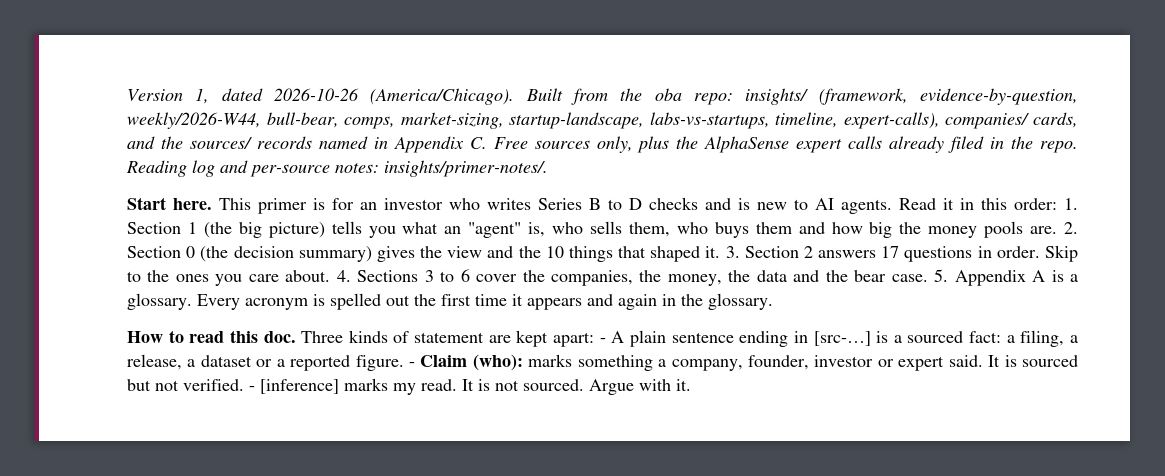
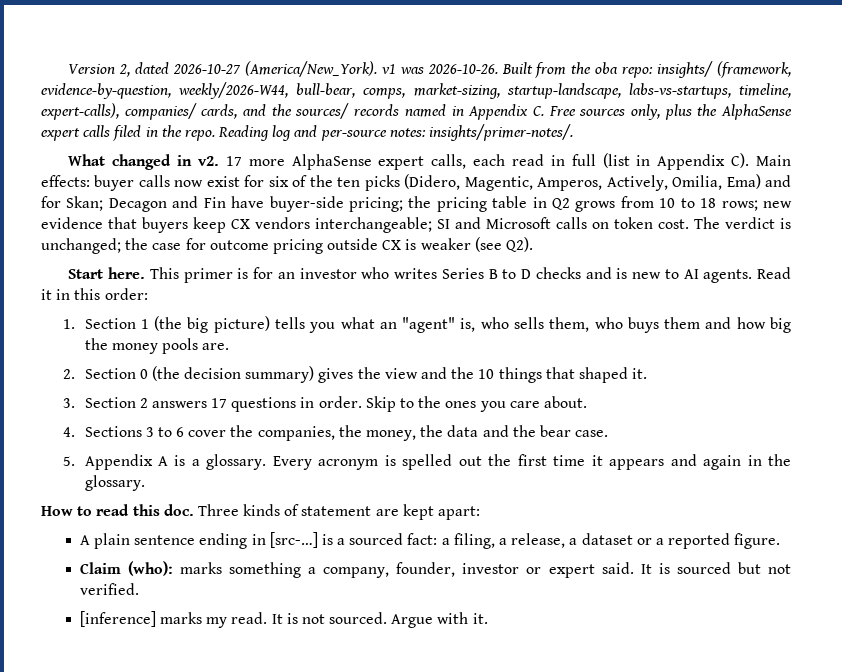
- Version 1, dated 2026-10-26 (America/Chicago).
+ Version 2, dated 2026-10-27 (America/New_York). v1 was 2026-10-26.
- Built from the oba repo: insights/ (framework, evidence-by-question, weekly/2026-W44, bull-bear, comps, market-sizing, startup-landscape, labs-vs-startups, timeline, expert-calls), companies/ cards, and the sources/ records named in Appendix C. Free sources only, plus the AlphaSense expert calls already filed in the repo.
+ Built from the oba repo: insights/ (framework, evidence-by-question, weekly/2026-W44, bull-bear, comps, market-sizing, startup-landscape, labs-vs-startups, timeline, expert-calls), companies/ cards, and the sources/ records named in Appendix C. Free sources only, plus the AlphaSense expert calls filed in the repo.
+ What changed in v2. 17 more AlphaSense expert calls, each read in full (list in Appendix C). Main effects: buyer calls now exist for six of the ten picks (Didero, Magentic, Amperos, Actively, Omilia, Ema) and for Skan; Decagon and Fin have buyer-side pricing; the pricing table in Q2 grows from 10 to 18 rows; new evidence that buyers keep CX vendors interchangeable; SI and Microsoft calls on token cost. The verdict is unchanged; the case for outcome pricing outside CX is weaker (see Q2).
- Read it in this order: 1. Section 1 (the big picture) tells you what an "agent" is, who sells them, who buys them and how big the money pools are. 2. Section 0 (the decision summary) gives the view and the 10 things that shaped it. 3. Section 2 answers 17 questions in order.
+ Read it in this order:
+ 1. Section 1 (the big picture) tells you what an "agent" is, who sells them, who buys them and how big the money pools are.
+ 2. Section 0 (the decision summary) gives the view and the 10 things that shaped it.
+ 3. Section 2 answers 17 questions in order.
- Skip to the ones you care about. 4. Sections 3 to 6 cover the companies, the money, the data and the bear case. 5. Appendix A is a glossary.
+ Skip to the ones you care about.
+ 4. Sections 3 to 6 cover the companies, the money, the data and the bear case.
+ 5. Appendix A is a glossary.
- Three kinds of statement are kept apart: - A plain sentence ending in [src-…] is a sourced fact: a filing, a release, a dataset or a reported figure. - Claim (who): marks something a company, founder, investor or expert said.
+ Three kinds of statement are kept apart:
+ A plain sentence ending in [src-…] is a sourced fact: a filing, a release, a dataset or a reported figure.
+ Claim (who): marks something a company, founder, investor or expert said.
- It is sourced but not verified. - [inference] marks my read.
+ It is sourced but not verified.
+ [inference] marks my read.

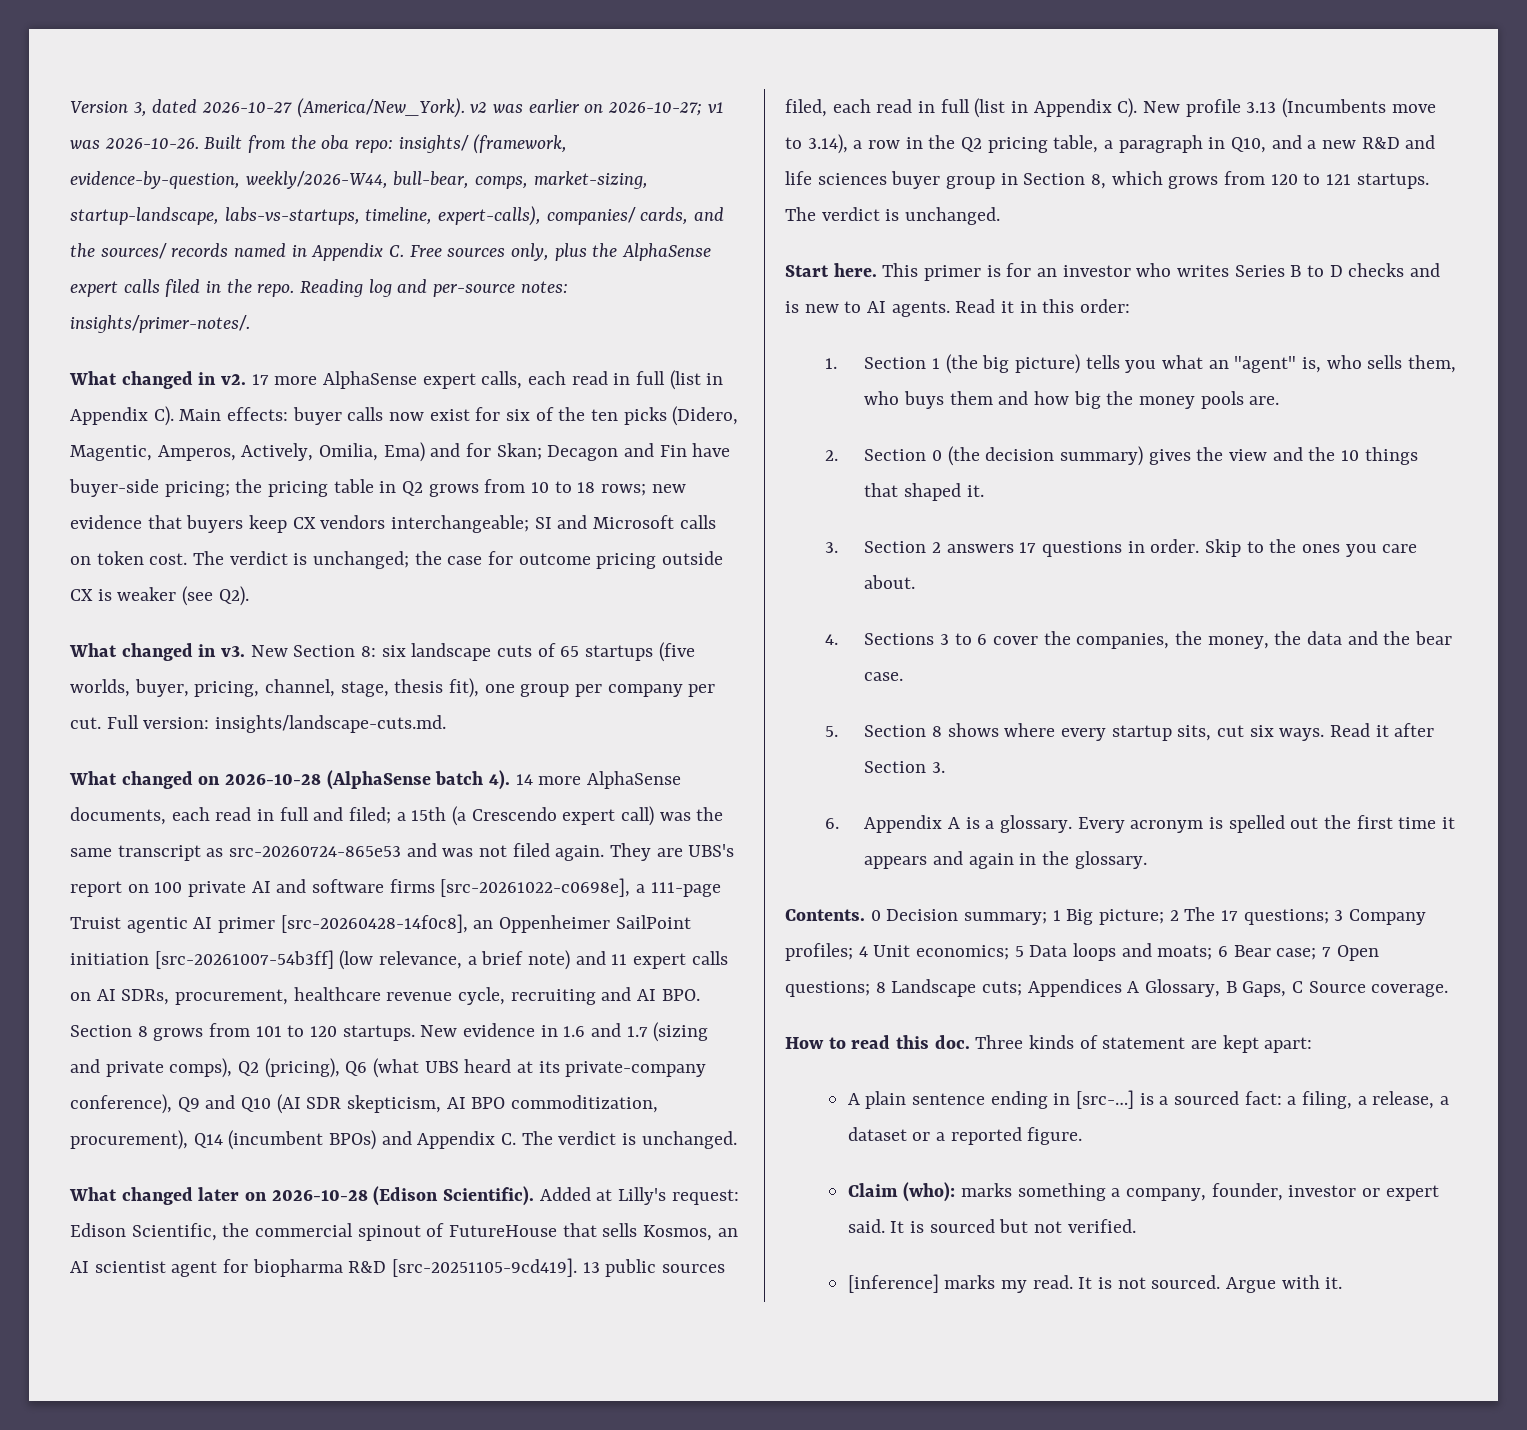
- Version 2, dated 2026-10-27 (America/New_York). v1 was 2026-10-26.
+ Version 3, dated 2026-10-27 (America/New_York). v2 was earlier on 2026-10-27; v1 was 2026-10-26.
+ What changed in v3. New Section 8: six landscape cuts of 65 startups (five worlds, buyer, pricing, channel, stage, thesis fit), one group per company per cut. Full version: insights/landscape-cuts.md.
+ What changed on 2026-10-28 (AlphaSense batch 4). 14 more AlphaSense documents, each read in full and filed; a 15th (a Crescendo expert call) was the same transcript as src-20260724-865e53 and was not filed again. They are UBS's report on 100 private AI and software firms [src-20261022-c0698e], a 111-page Truist agentic AI primer [src-20260428-14f0c8], an Oppenheimer SailPoint initiation [src-20261007-54b3ff] (low relevance, a brief note) and 11 expert calls on AI SDRs, procurement, healthcare revenue cycle, recruiting and AI BPO. Section 8 grows from 101 to 120 startups. New evidence in 1.6 and 1.7 (sizing and private comps), Q2 (pricing), Q6 (what UBS heard at its private-company conference), Q9 and Q10 (AI SDR skepticism, AI BPO commoditization, procurement), Q14 (incumbent BPOs) and Appendix C. The verdict is unchanged.
+ What changed later on 2026-10-28 (Edison Scientific). Added at Lilly's request: Edison Scientific, the commercial spinout of FutureHouse that sells Kosmos, an AI scientist agent for biopharma R&D [src-20251105-9cd419]. 13 public sources filed, each read in full (list in Appendix C). New profile 3.13 (Incumbents move to 3.14), a row in the Q2 pricing table, a paragraph in Q10, and a new R&D and life sciences buyer group in Section 8, which grows from 120 to 121 startups. The verdict is unchanged.
- 5. Appendix A is a glossary.
+ 5. Section 8 shows where every startup sits, cut six ways. Read it after Section 3.
+ 6. Appendix A is a glossary.
+ Contents. 0 Decision summary; 1 Big picture; 2 The 17 questions; 3 Company profiles; 4 Unit economics; 5 Data loops and moats; 6 Bear case; 7 Open questions; 8 Landscape cuts; Appendices A Glossary, B Gaps, C Source coverage.

